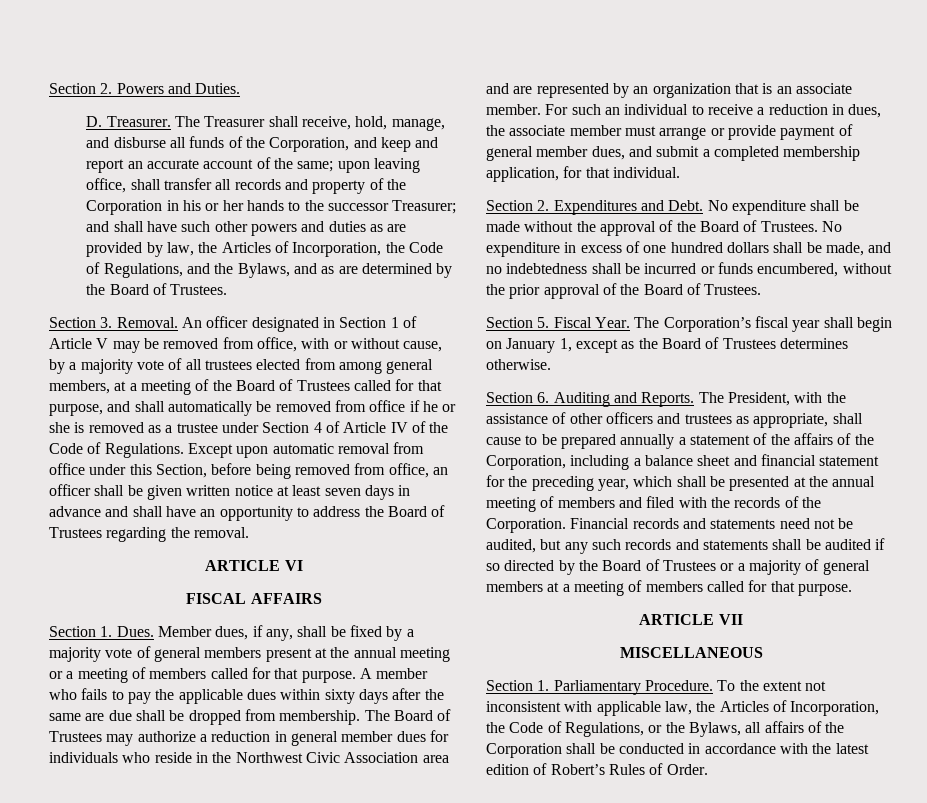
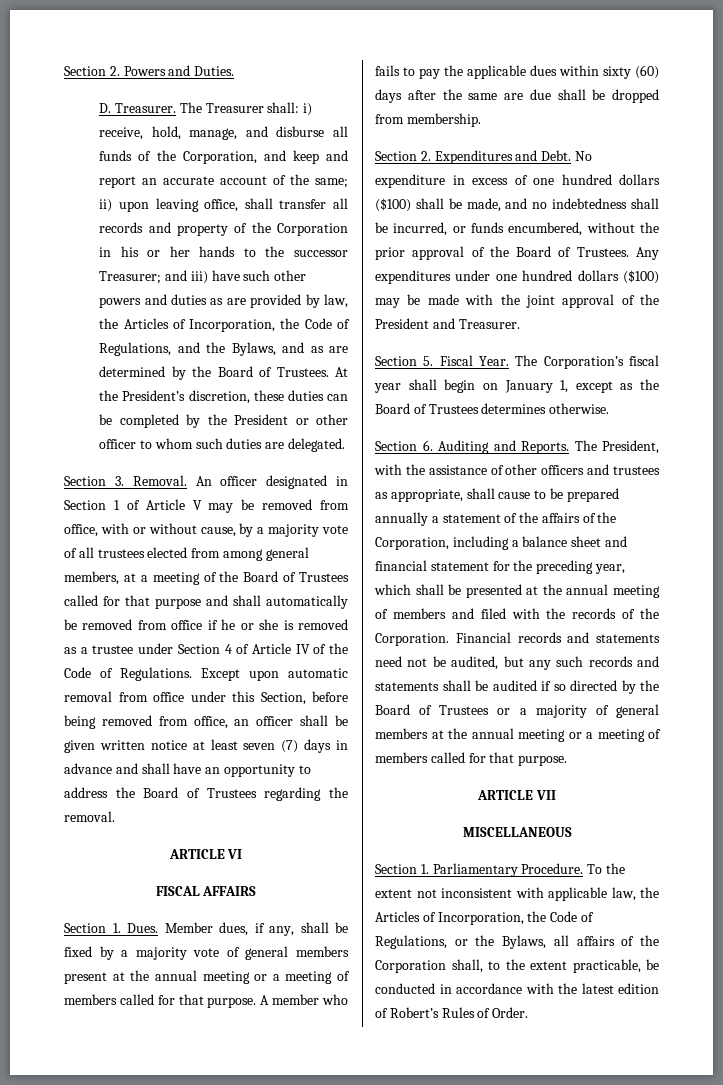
- The Treasurer shall receive, hold, manage, and disburse all funds of the Corporation, and keep and report an accurate account of the same;
+ The Treasurer shall: i) receive, hold, manage, and disburse all funds of the Corporation, and keep and report an accurate account of the same;
- upon leaving office, shall transfer all records and property of the Corporation in his or her hands to the successor Treasurer;
+ ii) upon leaving office, shall transfer all records and property of the Corporation in his or her hands to the successor Treasurer;
- and shall have such other powers and duties as are provided by law, the Articles of Incorporation, the Code of Regulations, and the Bylaws, and as are determined by the Board of Trustees.
+ and iii) have such other powers and duties as are provided by law, the Articles of Incorporation, the Code of Regulations, and the Bylaws, and as are determined by the Board of Trustees. At the President’s discretion, these duties can be completed by the President or other officer to whom such duties are delegated.
- An officer designated in Section 1 of Article V may be removed from office, with or without cause, by a majority vote of all trustees elected from among general members, at a meeting of the Board of Trustees called for that purpose, and shall automatically be removed from office if he or she is removed as a trustee under Section 4 of Article IV of the Code of Regulations.
+ An officer designated in Section 1 of Article V may be removed from office, with or without cause, by a majority vote of all trustees elected from among general members, at a meeting of the Board of Trustees called for that purpose and shall automatically be removed from office if he or she is removed as a trustee under Section 4 of Article IV of the Code of Regulations.
- Except upon automatic removal from office under this Section, before being removed from office, an officer shall be given written notice at least seven days in advance and shall have an opportunity to address the Board of Trustees regarding the removal.
+ Except upon automatic removal from office under this Section, before being removed from office, an officer shall be given written notice at least seven (7) days in advance and shall have an opportunity to address the Board of Trustees regarding the removal.
- A member who fails to pay the applicable dues within sixty days after the same are due shall be dropped from membership. The Board of Trustees may authorize a reduction in general member dues for individuals who reside in the Northwest Civic Association area and are represented by an organization that is an associate member. For such an individual to receive a reduction in dues, the associate member must arrange or provide payment of general member dues, and submit a completed membership application, for that individual.
+ A member who fails to pay the applicable dues within sixty (60) days after the same are due shall be dropped from membership.
- No expenditure shall be made without the approval of the Board of Trustees. No expenditure in excess of one hundred dollars shall be made, and no indebtedness shall be incurred or funds encumbered, without the prior approval of the Board of Trustees.
+ No expenditure in excess of one hundred dollars ($100) shall be made, and no indebtedness shall be incurred, or funds encumbered, without the prior approval of the Board of Trustees. Any expenditures under one hundred dollars ($100) may be made with the joint approval of the President and Treasurer.
- Financial records and statements need not be audited, but any such records and statements shall be audited if so directed by the Board of Trustees or a majority of general members at a meeting of members called for that purpose.
+ Financial records and statements need not be audited, but any such records and statements shall be audited if so directed by the Board of Trustees or a majority of general members at the annual meeting or a meeting of members called for that purpose.
- To the extent not inconsistent with applicable law, the Articles of Incorporation, the Code of Regulations, or the Bylaws, all affairs of the Corporation shall be conducted in accordance with the latest edition of Robert’s Rules of Order.
+ To the extent not inconsistent with applicable law, the Articles of Incorporation, the Code of Regulations, or the Bylaws, all affairs of the Corporation shall, to the extent practicable, be conducted in accordance with the latest edition of Robert’s Rules of Order.

